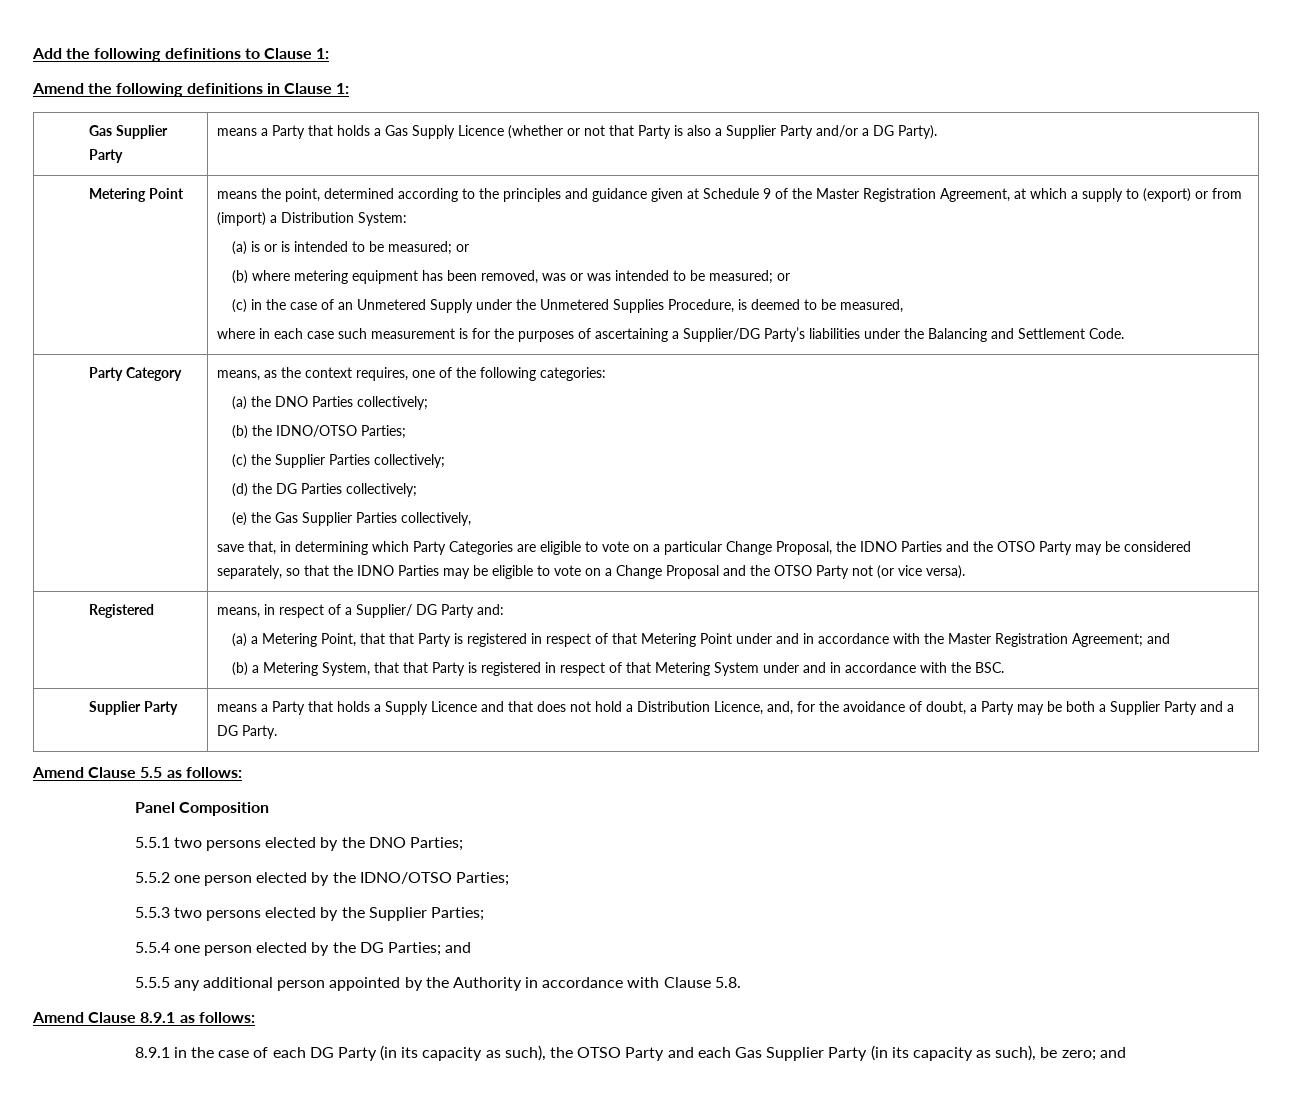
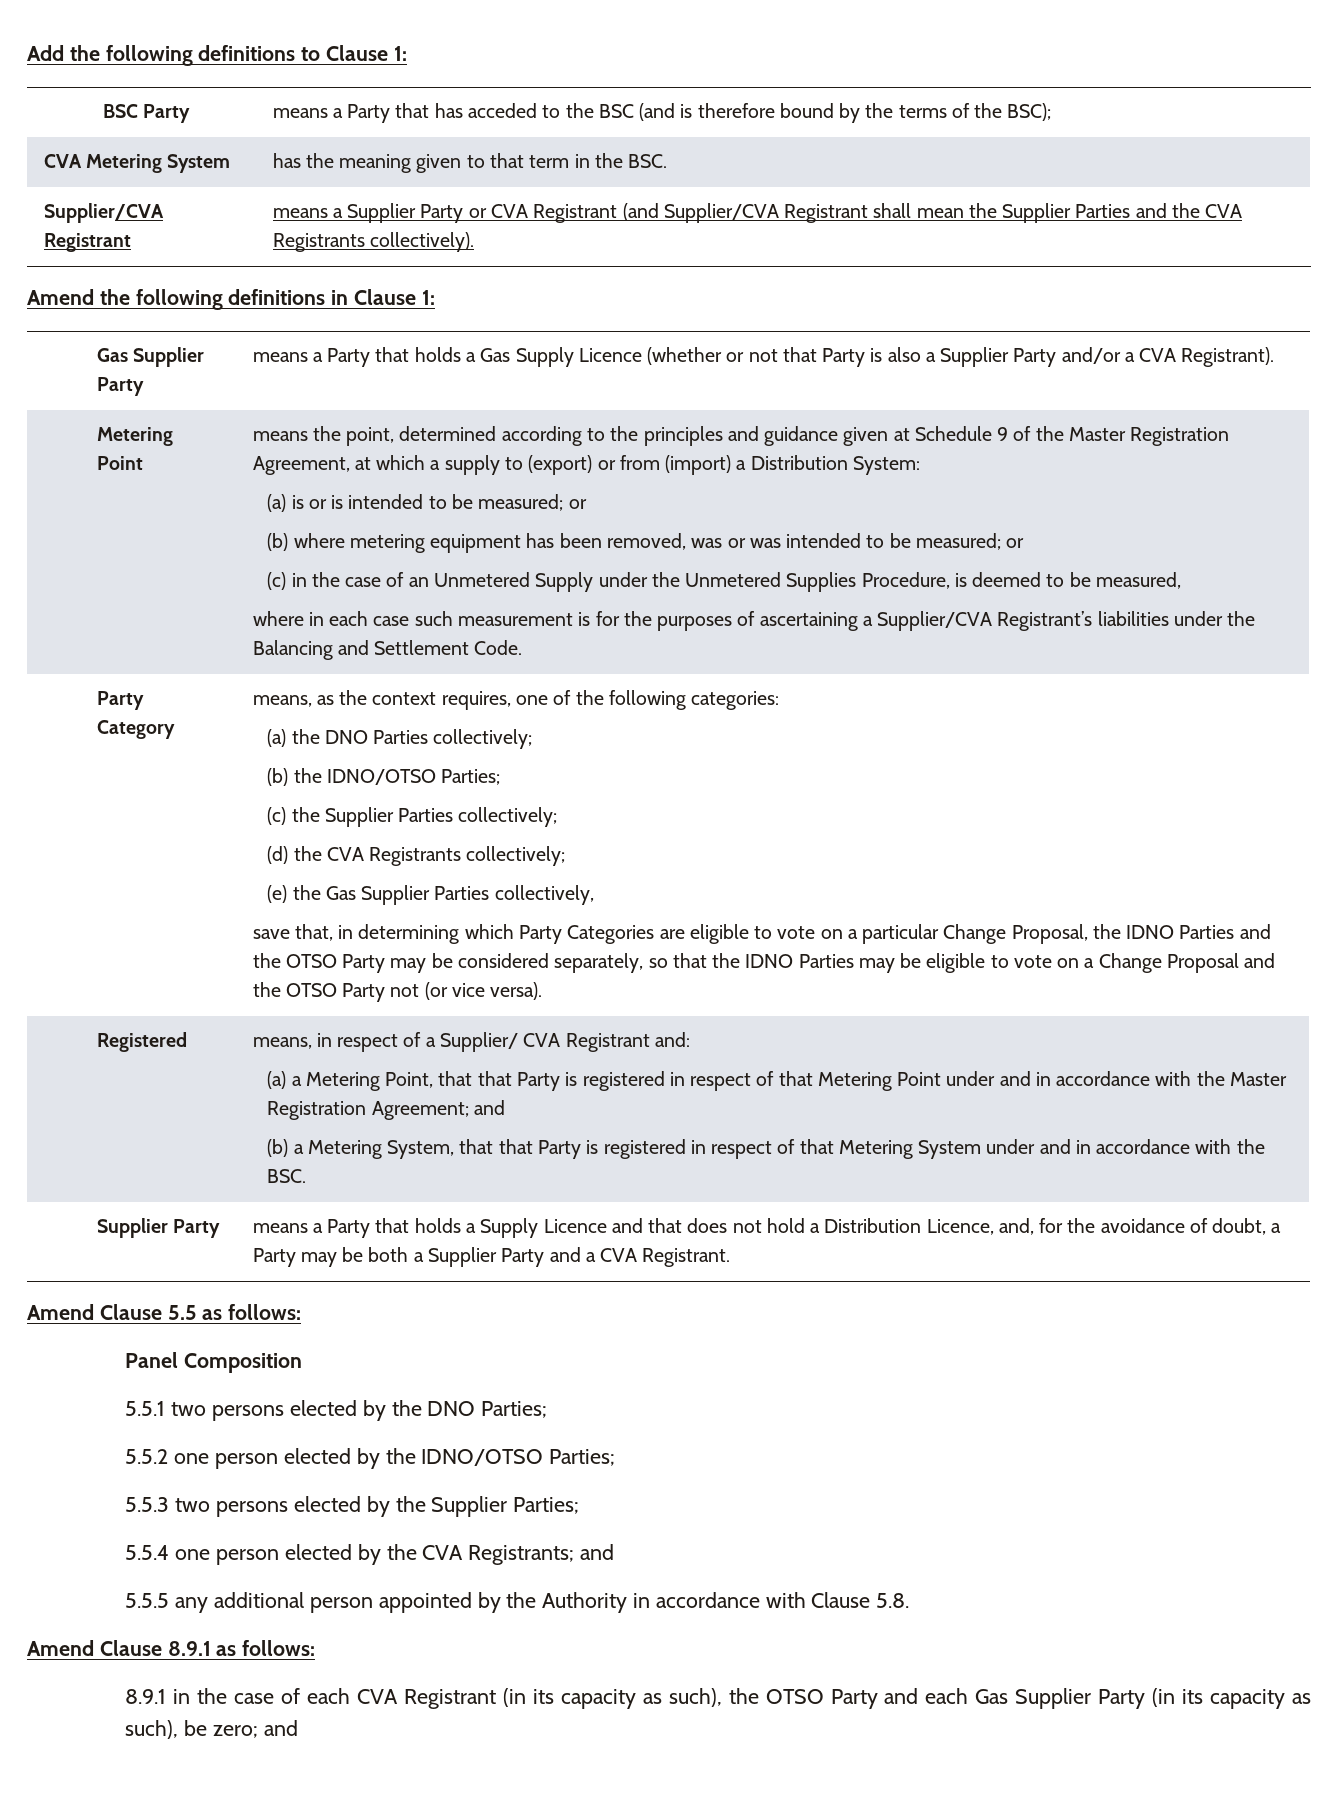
+ BSC Party | means a Party that has acceded to the BSC (and is therefore bound by the terms of the BSC);
+ CVA Metering System | has the meaning given to that term in the BSC.
+ Supplier/CVA Registrant | means a Supplier Party or CVA Registrant (and Supplier/CVA Registrant shall mean the Supplier Parties and the CVA Registrants collectively).
- Gas Supplier Party | means a Party that holds a Gas Supply Licence (whether or not that Party is also a Supplier Party and/or a DG Party).
+ Gas Supplier Party | means a Party that holds a Gas Supply Licence (whether or not that Party is also a Supplier Party and/or a CVA Registrant).
- where in each case such measurement is for the purposes of ascertaining a Supplier/DG Party’s liabilities under the Balancing and Settlement Code.
+ where in each case such measurement is for the purposes of ascertaining a Supplier/CVA Registrant’s liabilities under the Balancing and Settlement Code.
- (d) the DG Parties collectively;
+ (d) the CVA Registrants collectively;
- means, in respect of a Supplier/ DG Party and:
+ means, in respect of a Supplier/ CVA Registrant and:
- Supplier Party | means a Party that holds a Supply Licence and that does not hold a Distribution Licence, and, for the avoidance of doubt, a Party may be both a Supplier Party and a DG Party.
+ Supplier Party | means a Party that holds a Supply Licence and that does not hold a Distribution Licence, and, for the avoidance of doubt, a Party may be both a Supplier Party and a CVA Registrant.
- 5.5.4 one person elected by the DG Parties; and
+ 5.5.4 one person elected by the CVA Registrants; and
- 8.9.1 in the case of each DG Party (in its capacity as such), the OTSO Party and each Gas Supplier Party (in its capacity as such), be zero; and
+ 8.9.1 in the case of each CVA Registrant (in its capacity as such), the OTSO Party and each Gas Supplier Party (in its capacity as such), be zero; and

